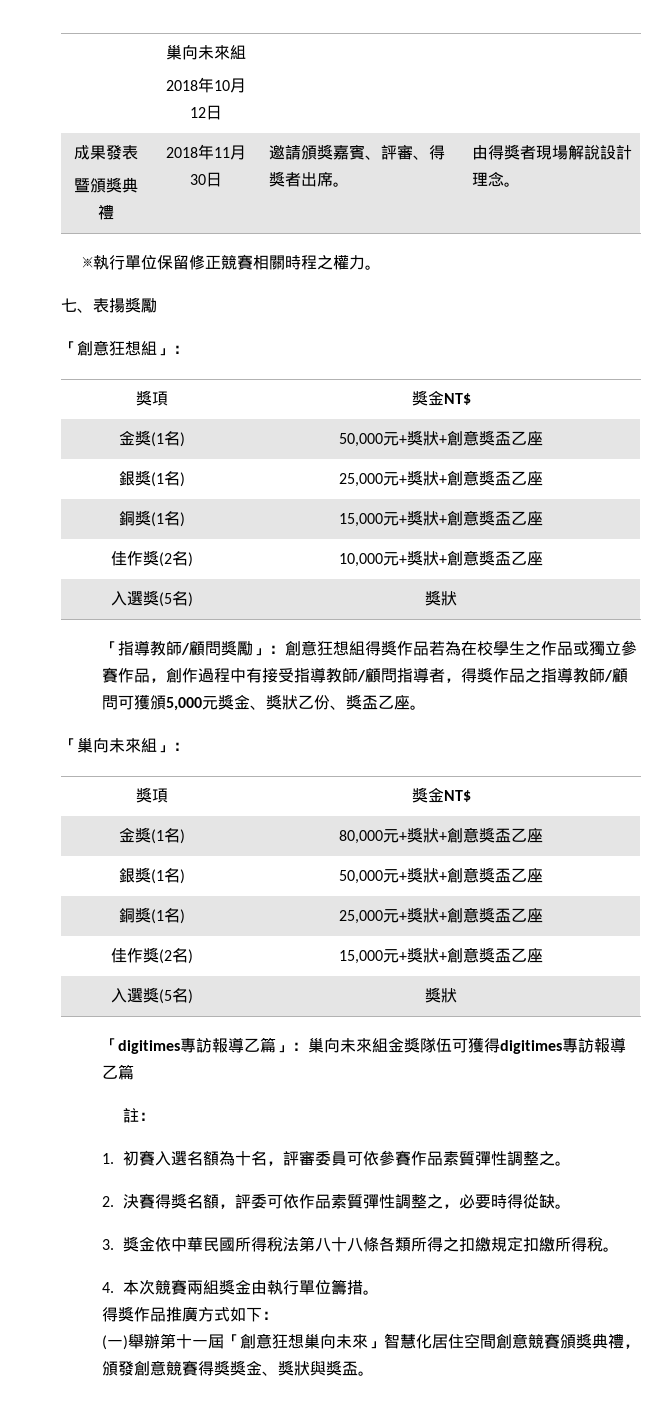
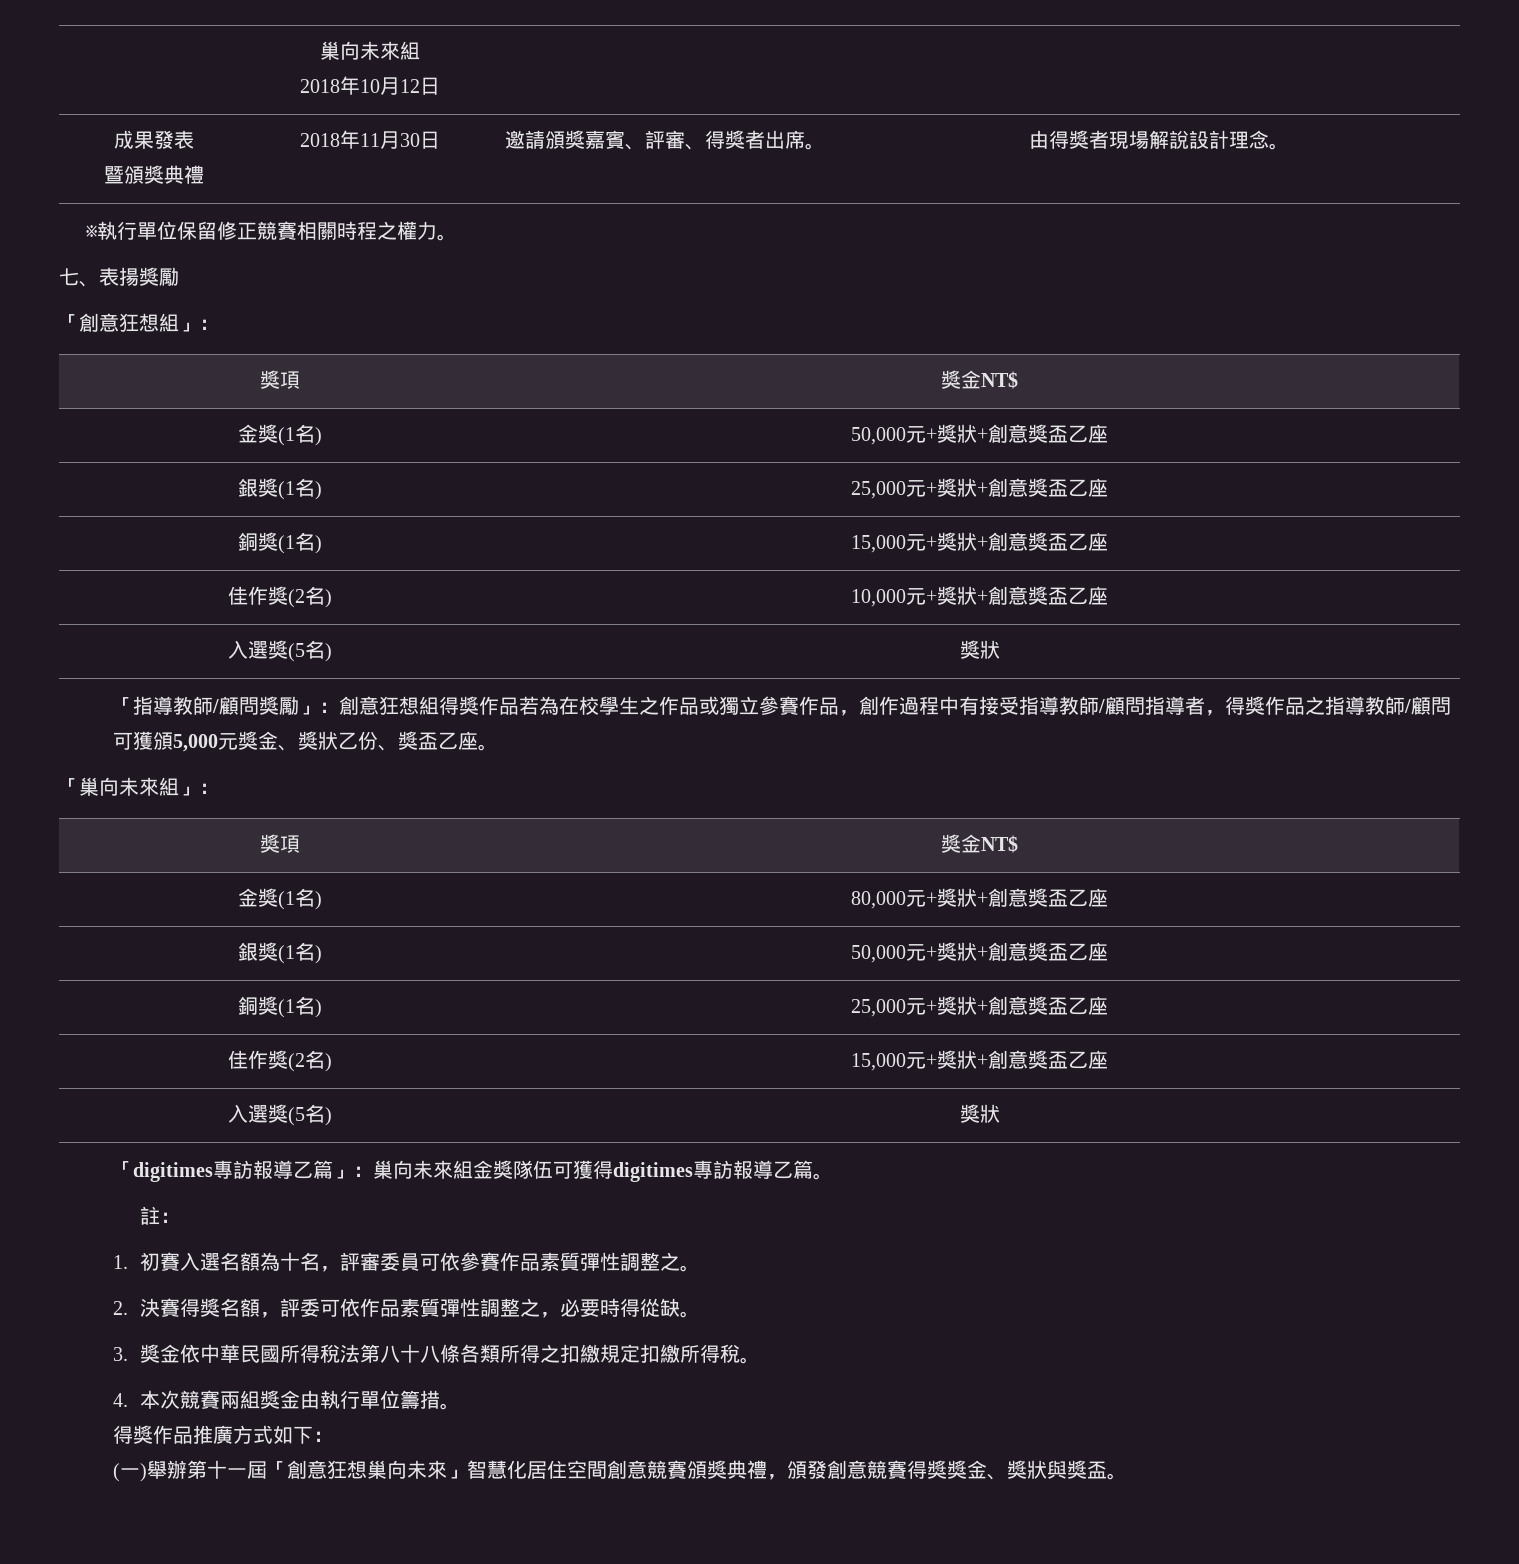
- 「digitimes專訪報導乙篇」：巢向未來組金獎隊伍可獲得digitimes專訪報導乙篇
+ 「digitimes專訪報導乙篇」：巢向未來組金獎隊伍可獲得digitimes專訪報導乙篇。

